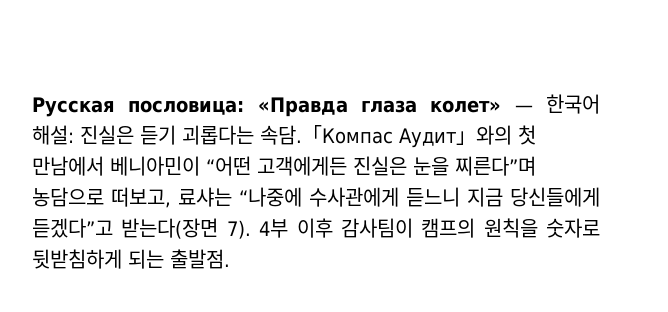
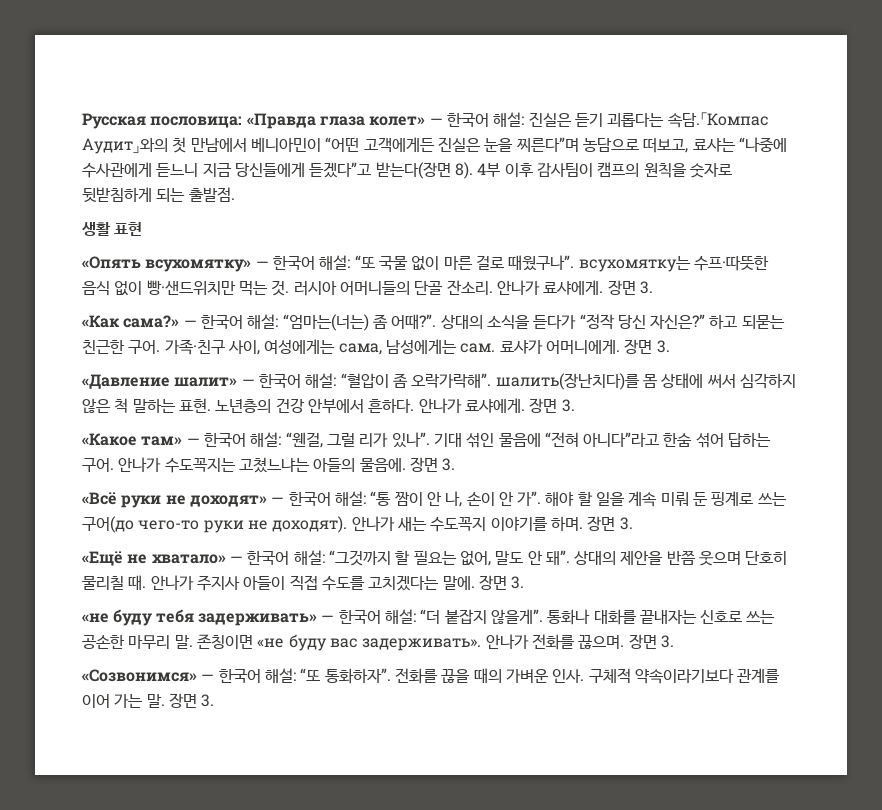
- 「Компас Аудит」와의 첫 만남에서 베니아민이 “어떤 고객에게든 진실은 눈을 찌른다”며 농담으로 떠보고, 료샤는 “나중에 수사관에게 듣느니 지금 당신들에게 듣겠다”고 받는다(장면 7).
+ 「Компас Аудит」와의 첫 만남에서 베니아민이 “어떤 고객에게든 진실은 눈을 찌른다”며 농담으로 떠보고, 료샤는 “나중에 수사관에게 듣느니 지금 당신들에게 듣겠다”고 받는다(장면 8).
+ 생활 표현
+ «Опять всухомятку» — 한국어 해설: “또 국물 없이 마른 걸로 때웠구나”. всухомятку는 수프·따뜻한 음식 없이 빵·샌드위치만 먹는 것. 러시아 어머니들의 단골 잔소리. 안나가 료샤에게. 장면 3.
+ «Как сама?» — 한국어 해설: “엄마는(너는) 좀 어때?”. 상대의 소식을 듣다가 “정작 당신 자신은?” 하고 되묻는 친근한 구어. 가족·친구 사이, 여성에게는 сама, 남성에게는 сам. 료샤가 어머니에게. 장면 3.
+ «Давление шалит» — 한국어 해설: “혈압이 좀 오락가락해”. шалить(장난치다)를 몸 상태에 써서 심각하지 않은 척 말하는 표현. 노년층의 건강 안부에서 흔하다. 안나가 료샤에게. 장면 3.
+ «Какое там» — 한국어 해설: “웬걸, 그럴 리가 있나”. 기대 섞인 물음에 “전혀 아니다”라고 한숨 섞어 답하는 구어. 안나가 수도꼭지는 고쳤느냐는 아들의 물음에. 장면 3.
+ «Всё руки не доходят» — 한국어 해설: “통 짬이 안 나, 손이 안 가”. 해야 할 일을 계속 미뤄 둔 핑계로 쓰는 구어(до чего-то руки не доходят). 안나가 새는 수도꼭지 이야기를 하며. 장면 3.
+ «Ещё не хватало» — 한국어 해설: “그것까지 할 필요는 없어, 말도 안 돼”. 상대의 제안을 반쯤 웃으며 단호히 물리칠 때. 안나가 주지사 아들이 직접 수도를 고치겠다는 말에. 장면 3.
+ «не буду тебя задерживать» — 한국어 해설: “더 붙잡지 않을게”. 통화나 대화를 끝내자는 신호로 쓰는 공손한 마무리 말. 존칭이면 «не буду вас задерживать». 안나가 전화를 끊으며. 장면 3.
+ «Созвонимся» — 한국어 해설: “또 통화하자”. 전화를 끊을 때의 가벼운 인사. 구체적 약속이라기보다 관계를 이어 가는 말. 장면 3.

